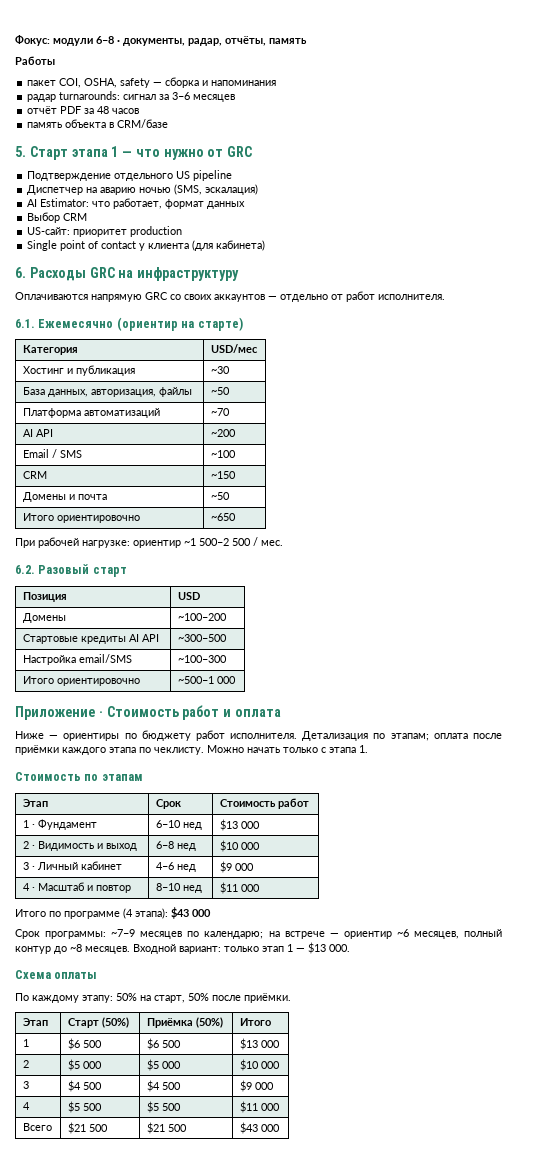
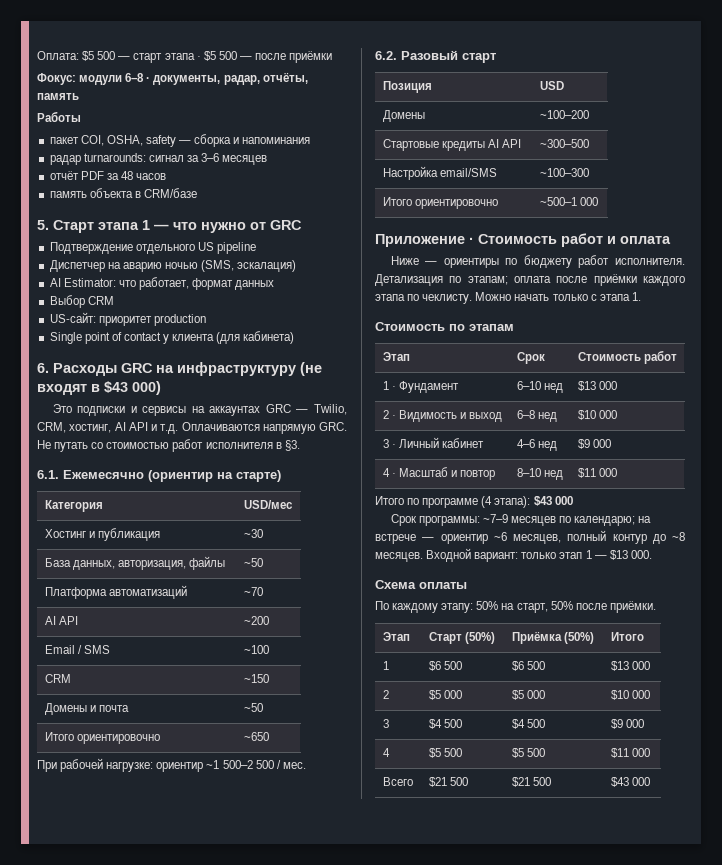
+ Оплата: $5 500 — старт этапа · $5 500 — после приёмки
- 6. Расходы GRC на инфраструктуру
- Оплачиваются напрямую GRC со своих аккаунтов — отдельно от работ исполнителя.
+ 6. Расходы GRC на инфраструктуру (не входят в $43 000)
+ Это подписки и сервисы на аккаунтах GRC — Twilio, CRM, хостинг, AI API и т.д. Оплачиваются напрямую GRC. Не путать со стоимостью работ исполнителя в §3.

